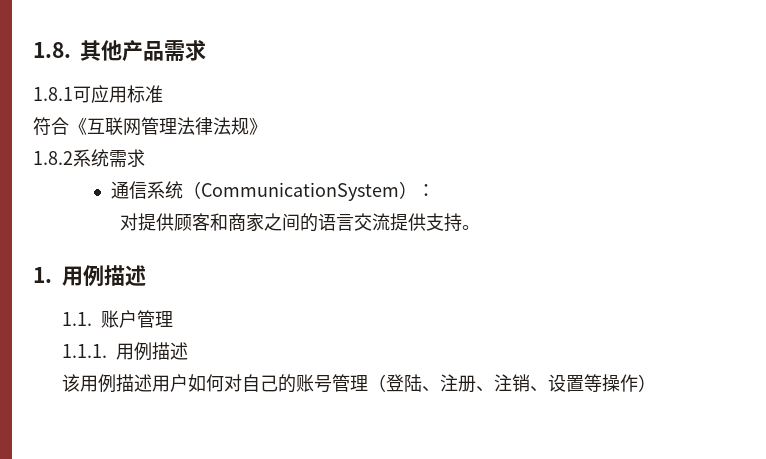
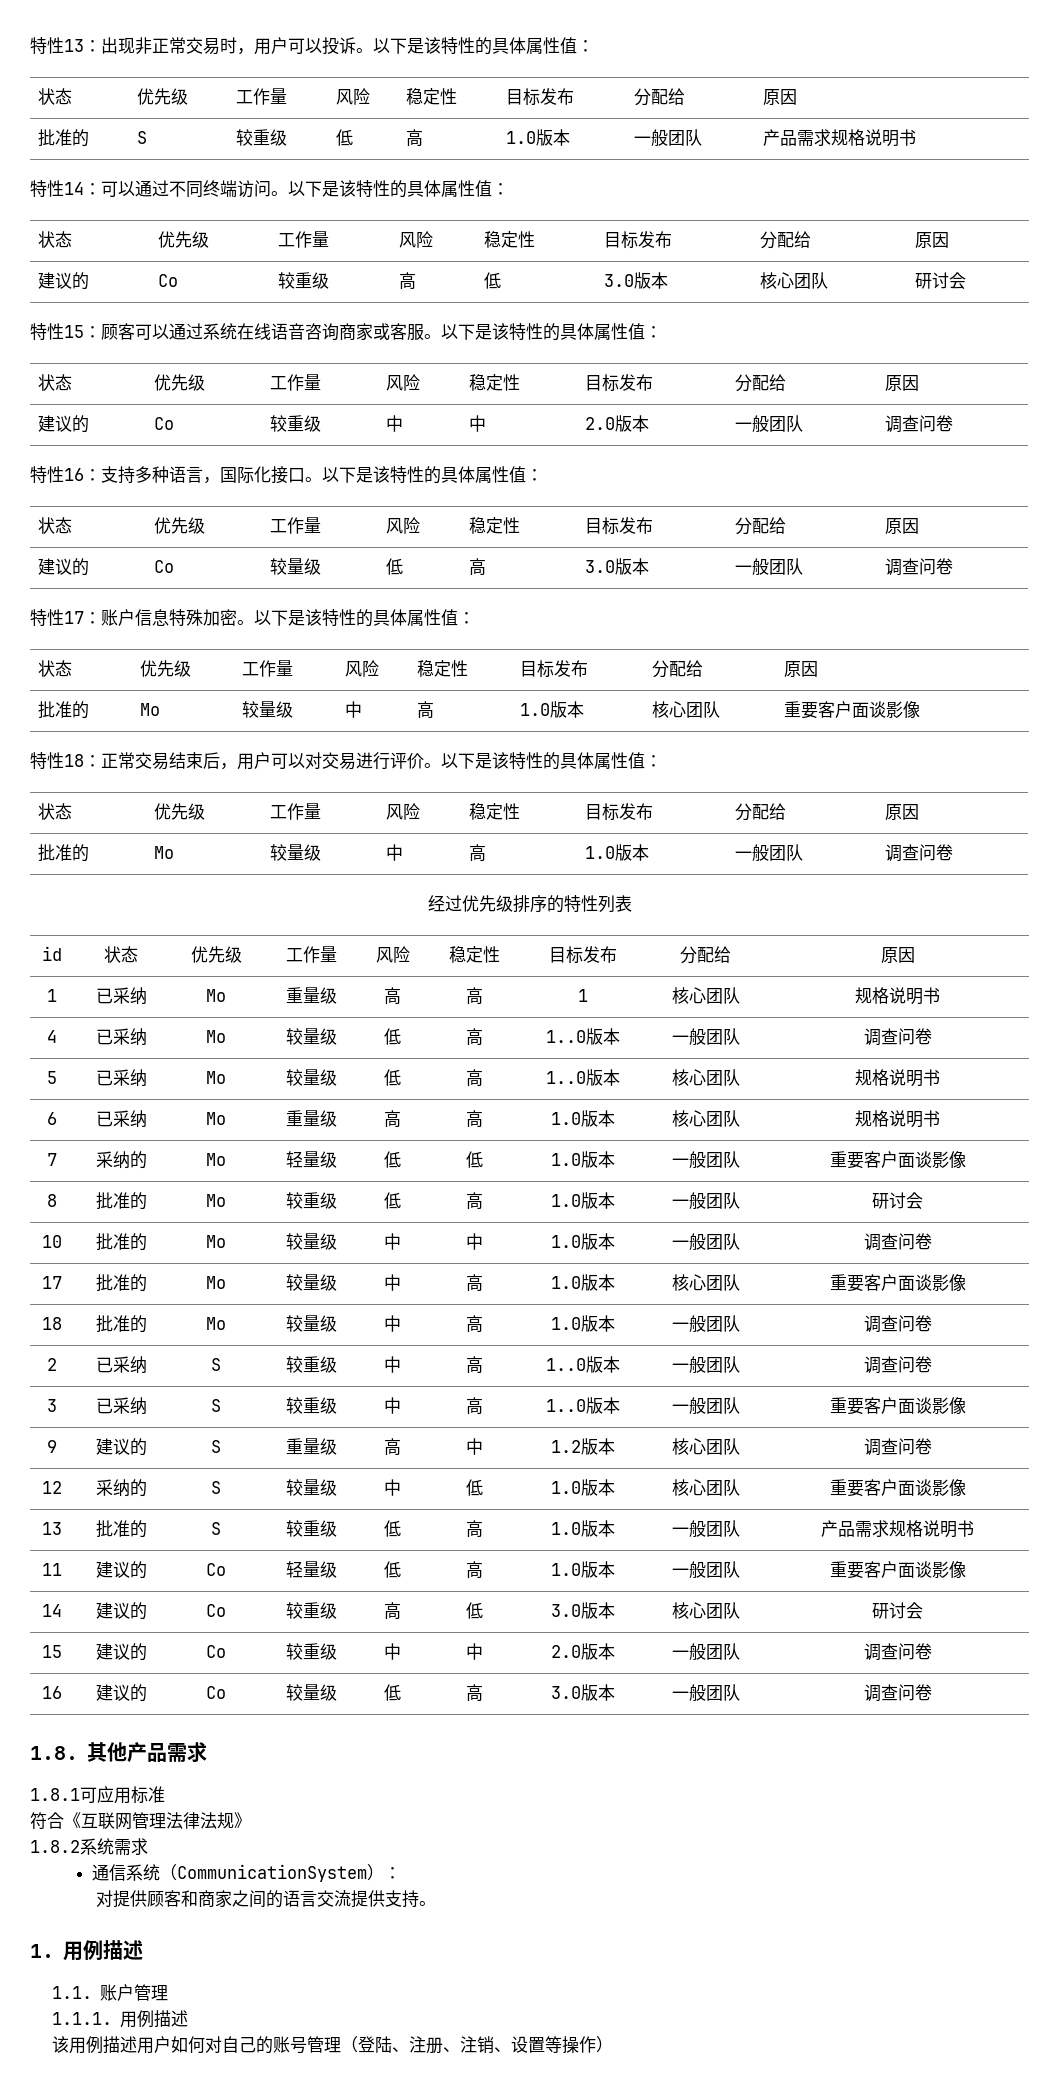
+ 特性13：出现非正常交易时，用户可以投诉。以下是该特性的具体属性值：
+ 状态 | 优先级 | 工作量 | 风险 | 稳定性 | 目标发布 | 分配给 | 原因
+ 批准的 | S | 较重级 | 低 | 高 | 1.0版本 | 一般团队 | 产品需求规格说明书
+ 特性14：可以通过不同终端访问。以下是该特性的具体属性值：
+ 状态 | 优先级 | 工作量 | 风险 | 稳定性 | 目标发布 | 分配给 | 原因
+ 建议的 | Co | 较重级 | 高 | 低 | 3.0版本 | 核心团队 | 研讨会
+ 特性15：顾客可以通过系统在线语音咨询商家或客服。以下是该特性的具体属性值：
+ 状态 | 优先级 | 工作量 | 风险 | 稳定性 | 目标发布 | 分配给 | 原因
+ 建议的 | Co | 较重级 | 中 | 中 | 2.0版本 | 一般团队 | 调查问卷
+ 特性16：支持多种语言，国际化接口。以下是该特性的具体属性值：
+ 状态 | 优先级 | 工作量 | 风险 | 稳定性 | 目标发布 | 分配给 | 原因
+ 建议的 | Co | 较量级 | 低 | 高 | 3.0版本 | 一般团队 | 调查问卷
+ 特性17：账户信息特殊加密。以下是该特性的具体属性值：
+ 状态 | 优先级 | 工作量 | 风险 | 稳定性 | 目标发布 | 分配给 | 原因
+ 批准的 | Mo | 较量级 | 中 | 高 | 1.0版本 | 核心团队 | 重要客户面谈影像
+ 特性18：正常交易结束后，用户可以对交易进行评价。以下是该特性的具体属性值：
+ 状态 | 优先级 | 工作量 | 风险 | 稳定性 | 目标发布 | 分配给 | 原因
+ 批准的 | Mo | 较量级 | 中 | 高 | 1.0版本 | 一般团队 | 调查问卷
+ 经过优先级排序的特性列表
+ id | 状态 | 优先级 | 工作量 | 风险 | 稳定性 | 目标发布 | 分配给 | 原因
+ 1 | 已采纳 | Mo | 重量级 | 高 | 高 | 1 | 核心团队 | 规格说明书
+ 4 | 已采纳 | Mo | 较量级 | 低 | 高 | 1..0版本 | 一般团队 | 调查问卷
+ 5 | 已采纳 | Mo | 较量级 | 低 | 高 | 1..0版本 | 核心团队 | 规格说明书
+ 6 | 已采纳 | Mo | 重量级 | 高 | 高 | 1.0版本 | 核心团队 | 规格说明书
+ 7 | 采纳的 | Mo | 轻量级 | 低 | 低 | 1.0版本 | 一般团队 | 重要客户面谈影像
+ 8 | 批准的 | Mo | 较重级 | 低 | 高 | 1.0版本 | 一般团队 | 研讨会
+ 10 | 批准的 | Mo | 较量级 | 中 | 中 | 1.0版本 | 一般团队 | 调查问卷
+ 17 | 批准的 | Mo | 较量级 | 中 | 高 | 1.0版本 | 核心团队 | 重要客户面谈影像
+ 18 | 批准的 | Mo | 较量级 | 中 | 高 | 1.0版本 | 一般团队 | 调查问卷
+ 2 | 已采纳 | S | 较重级 | 中 | 高 | 1..0版本 | 一般团队 | 调查问卷
+ 3 | 已采纳 | S | 较重级 | 中 | 高 | 1..0版本 | 一般团队 | 重要客户面谈影像
+ 9 | 建议的 | S | 重量级 | 高 | 中 | 1.2版本 | 核心团队 | 调查问卷
+ 12 | 采纳的 | S | 较量级 | 中 | 低 | 1.0版本 | 核心团队 | 重要客户面谈影像
+ 13 | 批准的 | S | 较重级 | 低 | 高 | 1.0版本 | 一般团队 | 产品需求规格说明书
+ 11 | 建议的 | Co | 轻量级 | 低 | 高 | 1.0版本 | 一般团队 | 重要客户面谈影像
+ 14 | 建议的 | Co | 较重级 | 高 | 低 | 3.0版本 | 核心团队 | 研讨会
+ 15 | 建议的 | Co | 较重级 | 中 | 中 | 2.0版本 | 一般团队 | 调查问卷
+ 16 | 建议的 | Co | 较量级 | 低 | 高 | 3.0版本 | 一般团队 | 调查问卷

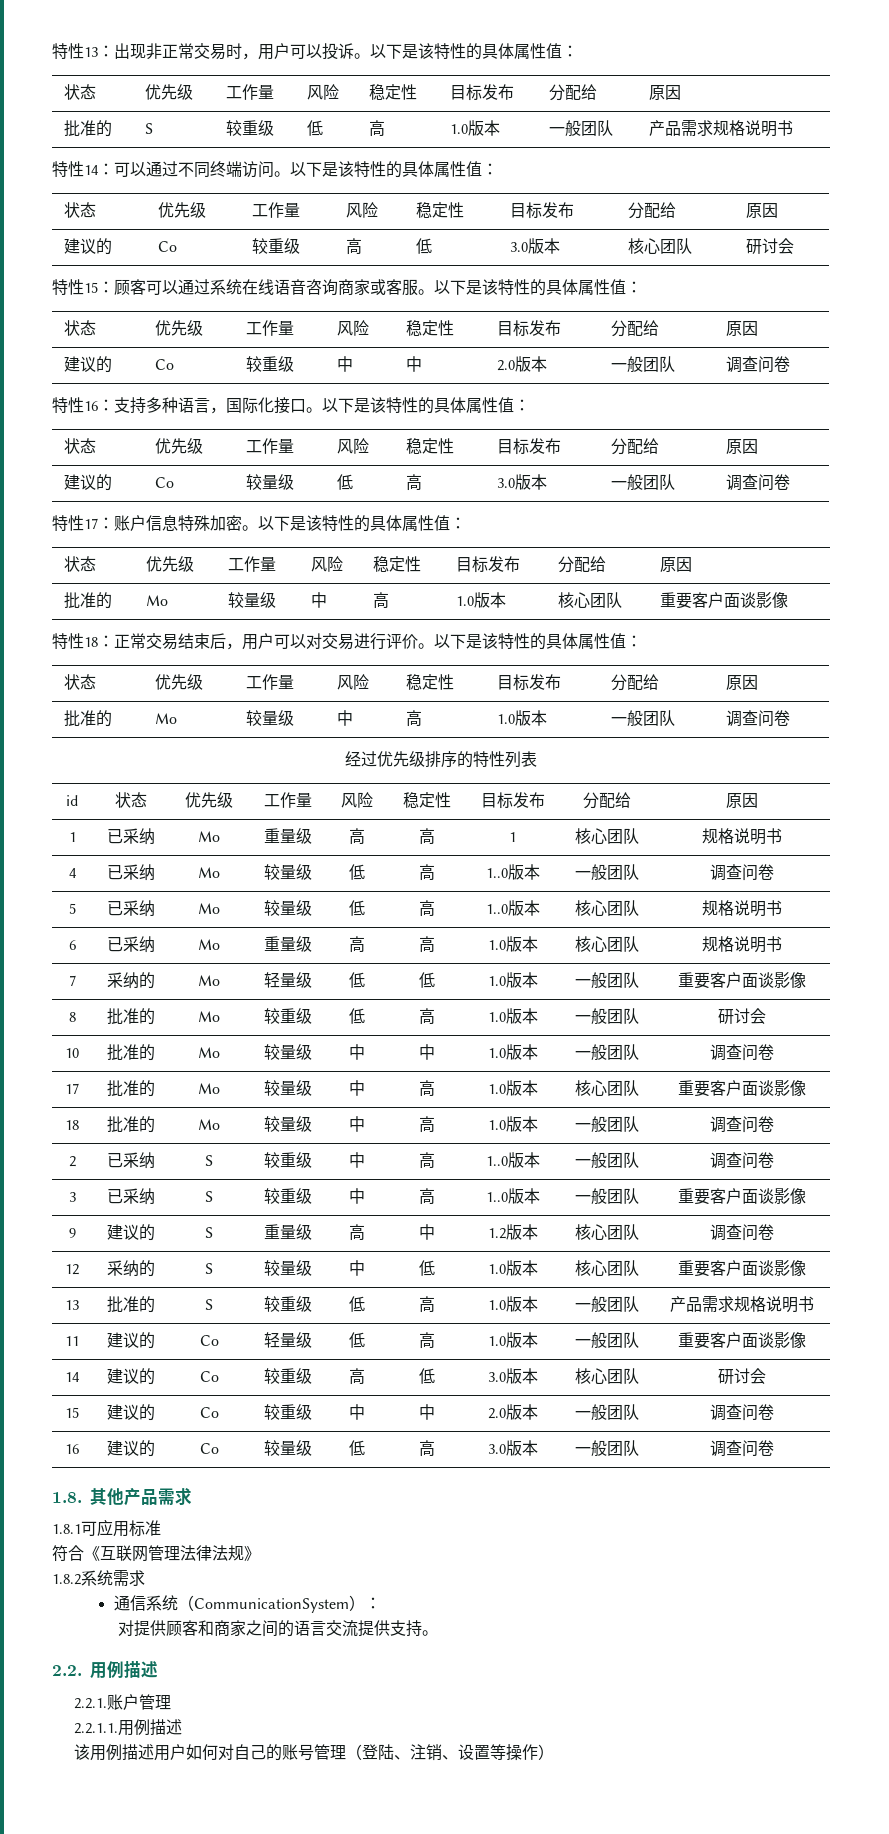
- 1.用例描述
- 1.1.账户管理
+ 2.2.用例描述
+ 2.2.1.账户管理
- 1.1.1.用例描述
+ 2.2.1.1.用例描述
- 该用例描述用户如何对自己的账号管理（登陆、注册、注销、设置等操作）
+ 该用例描述用户如何对自己的账号管理（登陆、注销、设置等操作）

